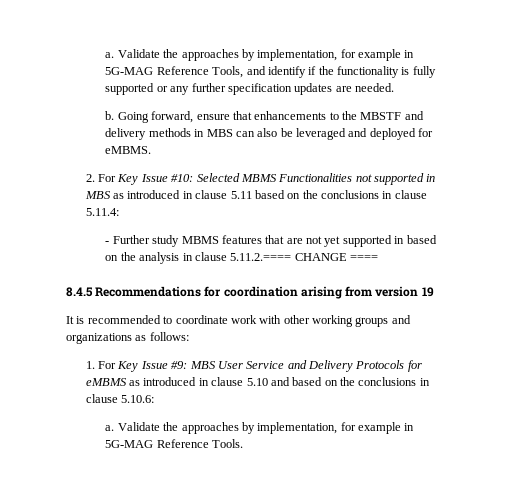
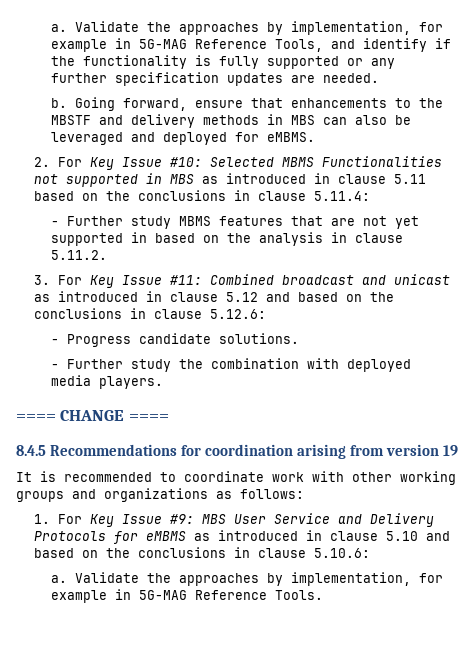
- - Further study MBMS features that are not yet supported in based on the analysis in clause 5.11.2.==== CHANGE ====
+ - Further study MBMS features that are not yet supported in based on the analysis in clause 5.11.2.
+ 3. For Key Issue #11: Combined broadcast and unicast as introduced in clause 5.12 and based on the conclusions in clause 5.12.6:
+ - Progress candidate solutions.
+ - Further study the combination with deployed media players.
+ ==== CHANGE ====

